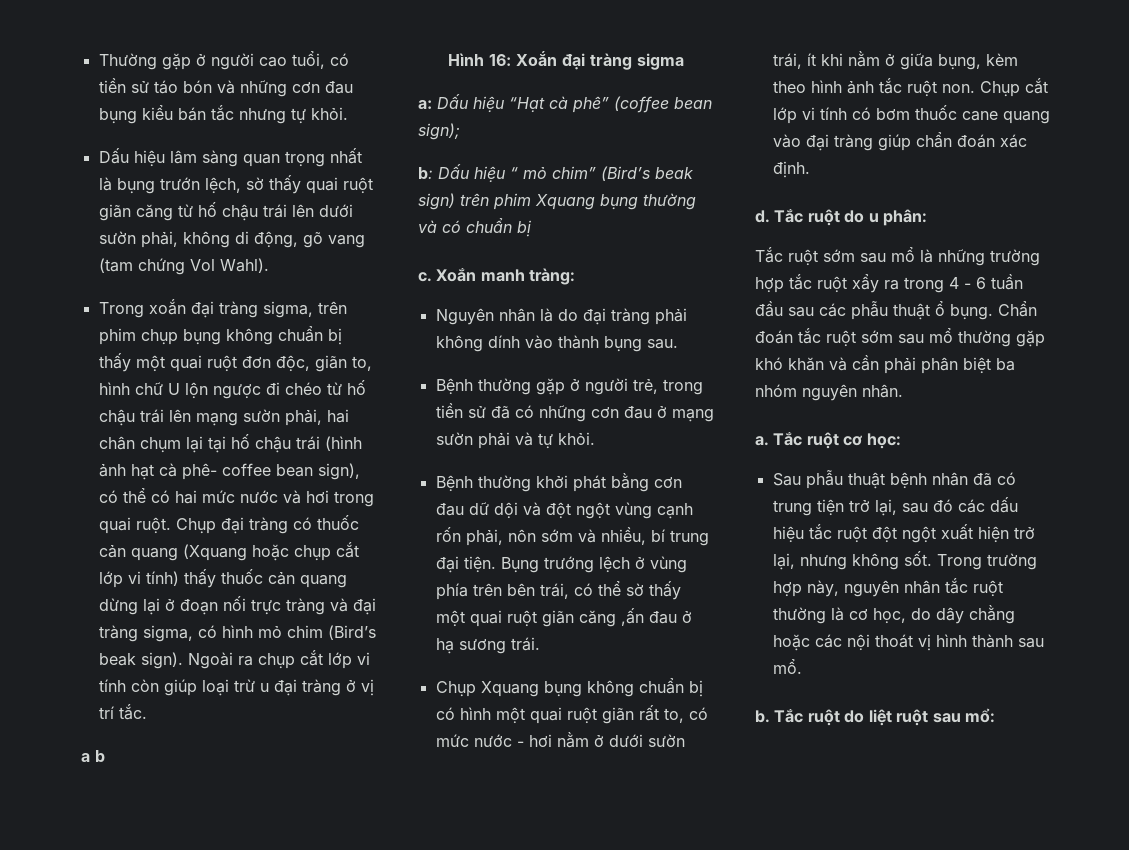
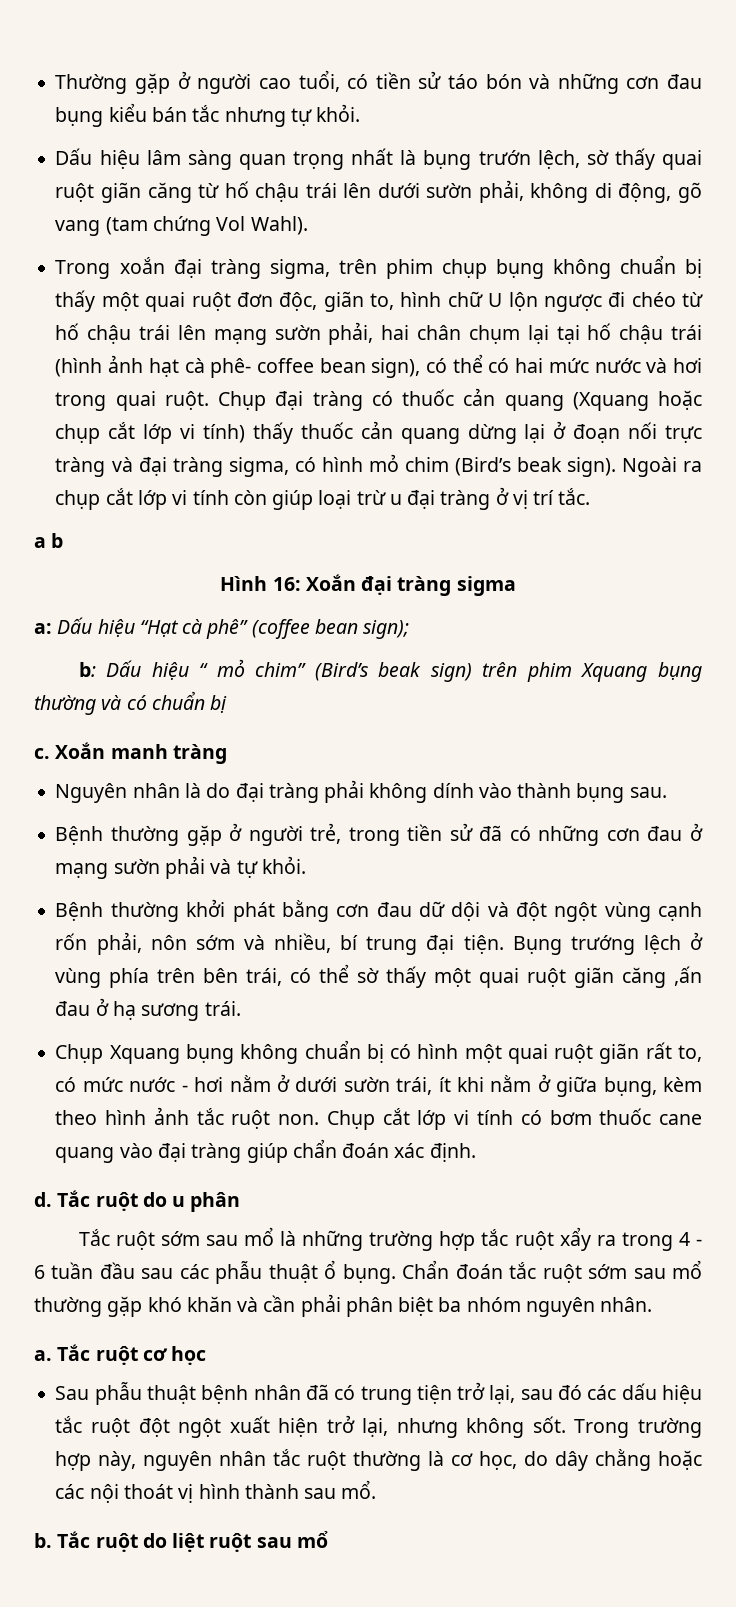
- Xoắn manh tràng:
+ Xoắn manh tràng
- Tắc ruột do u phân:
+ Tắc ruột do u phân
- Tắc ruột cơ học:
+ Tắc ruột cơ học
- Tắc ruột do liệt ruột sau mổ:
+ Tắc ruột do liệt ruột sau mổ

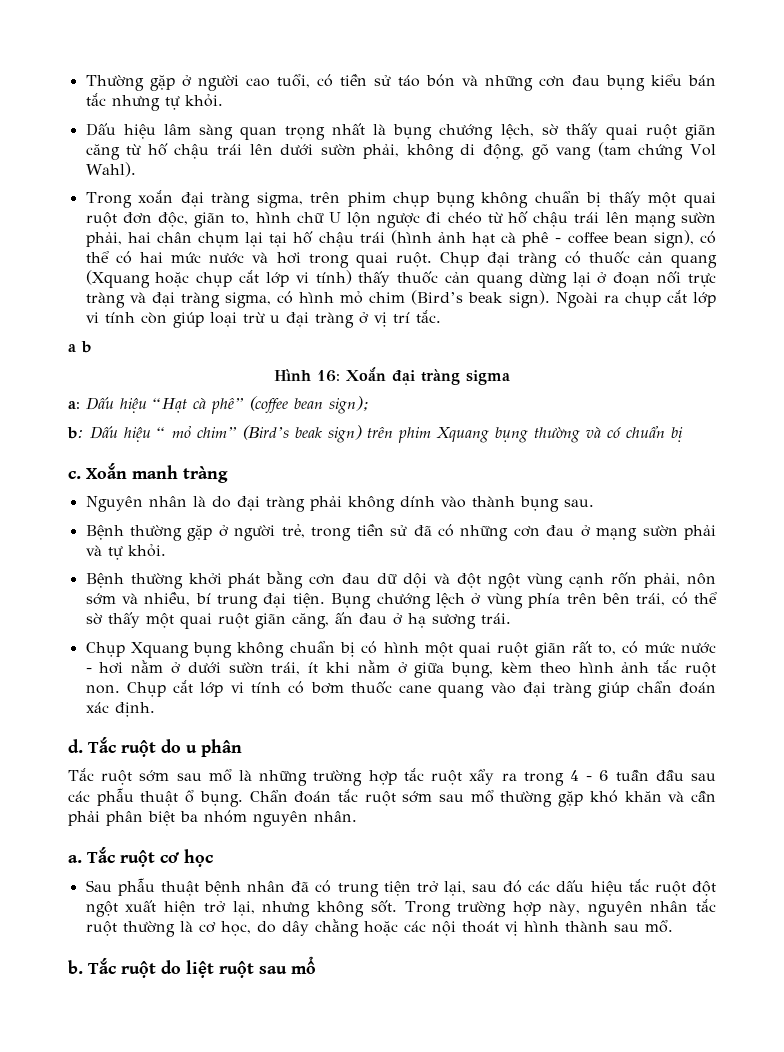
- Dấu hiệu lâm sàng quan trọng nhất là bụng trướn lệch, sờ thấy quai ruột giãn căng từ hố chậu trái lên dưới sườn phải, không di động, gõ vang (tam chứng Vol Wahl).
+ Dấu hiệu lâm sàng quan trọng nhất là bụng chướng lệch, sờ thấy quai ruột giãn căng từ hố chậu trái lên dưới sườn phải, không di động, gõ vang (tam chứng Vol Wahl).
- Trong xoắn đại tràng sigma, trên phim chụp bụng không chuẩn bị thấy một quai ruột đơn độc, giãn to, hình chữ U lộn ngược đi chéo từ hố chậu trái lên mạng sườn phải, hai chân chụm lại tại hố chậu trái (hình ảnh hạt cà phê- coffee bean sign), có thể có hai mức nước và hơi trong quai ruột.
+ Trong xoắn đại tràng sigma, trên phim chụp bụng không chuẩn bị thấy một quai ruột đơn độc, giãn to, hình chữ U lộn ngược đi chéo từ hố chậu trái lên mạng sườn phải, hai chân chụm lại tại hố chậu trái (hình ảnh hạt cà phê - coffee bean sign), có thể có hai mức nước và hơi trong quai ruột.
- Bụng trướng lệch ở vùng phía trên bên trái, có thể sờ thấy một quai ruột giãn căng ,ấn đau ở hạ sương trái.
+ Bụng chướng lệch ở vùng phía trên bên trái, có thể sờ thấy một quai ruột giãn căng, ấn đau ở hạ sương trái.

